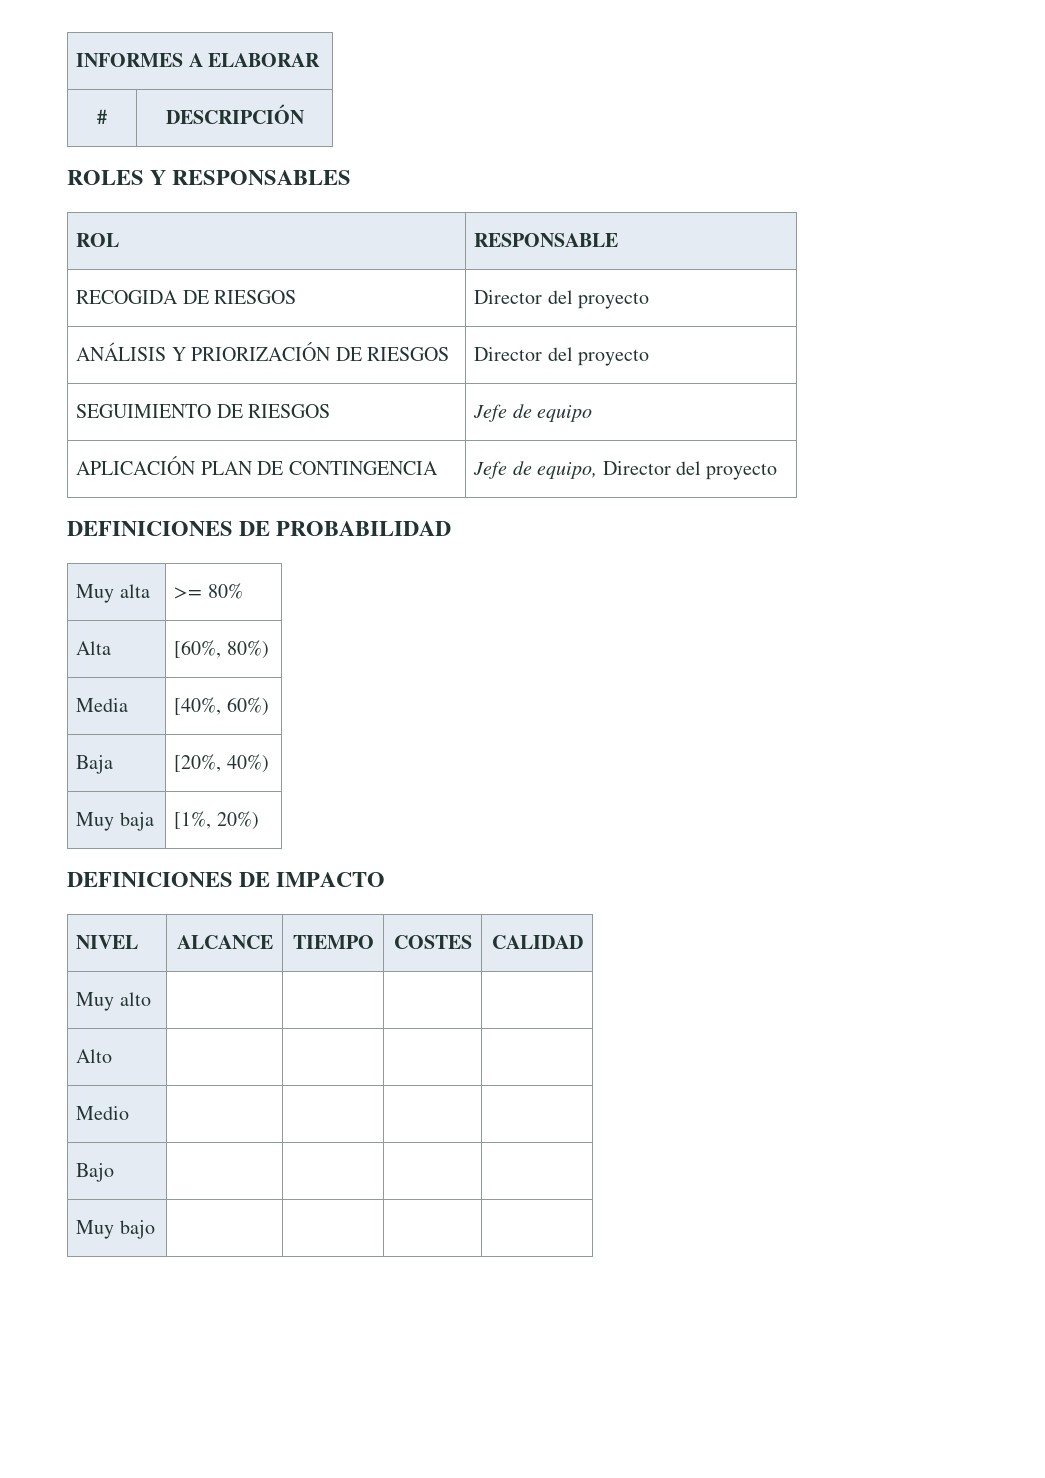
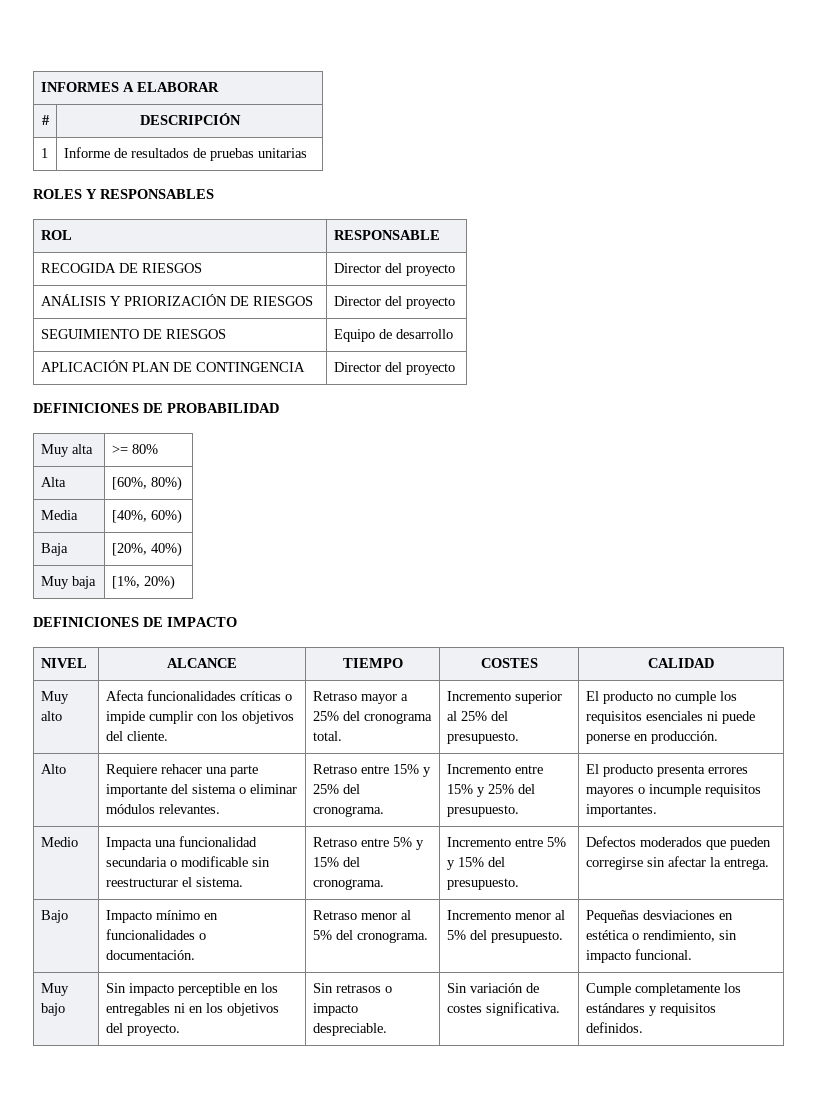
+ 1 | Informe de resultados de pruebas unitarias
- SEGUIMIENTO DE RIESGOS | Jefe de equipo
+ SEGUIMIENTO DE RIESGOS | Equipo de desarrollo
- APLICACIÓN PLAN DE CONTINGENCIA | Jefe de equipo, Director del proyecto
+ APLICACIÓN PLAN DE CONTINGENCIA | Director del proyecto
- Muy alto | | | |
- Alto | | | |
- Medio | | | |
- Bajo | | | |
- Muy bajo | | | |
+ Muy alto | Afecta funcionalidades críticas o impide cumplir con los objetivos del cliente. | Retraso mayor a 25% del cronograma total. | Incremento superior al 25% del presupuesto. | El producto no cumple los requisitos esenciales ni puede ponerse en producción.
+ Alto | Requiere rehacer una parte importante del sistema o eliminar módulos relevantes. | Retraso entre 15% y 25% del cronograma. | Incremento entre 15% y 25% del presupuesto. | El producto presenta errores mayores o incumple requisitos importantes.
+ Medio | Impacta una funcionalidad secundaria o modificable sin reestructurar el sistema. | Retraso entre 5% y 15% del cronograma. | Incremento entre 5% y 15% del presupuesto. | Defectos moderados que pueden corregirse sin afectar la entrega.
+ Bajo | Impacto mínimo en funcionalidades o documentación. | Retraso menor al 5% del cronograma. | Incremento menor al 5% del presupuesto. | Pequeñas desviaciones en estética o rendimiento, sin impacto funcional.
+ Muy bajo | Sin impacto perceptible en los entregables ni en los objetivos del proyecto. | Sin retrasos o impacto despreciable. | Sin variación de costes significativa. | Cumple completamente los estándares y requisitos definidos.

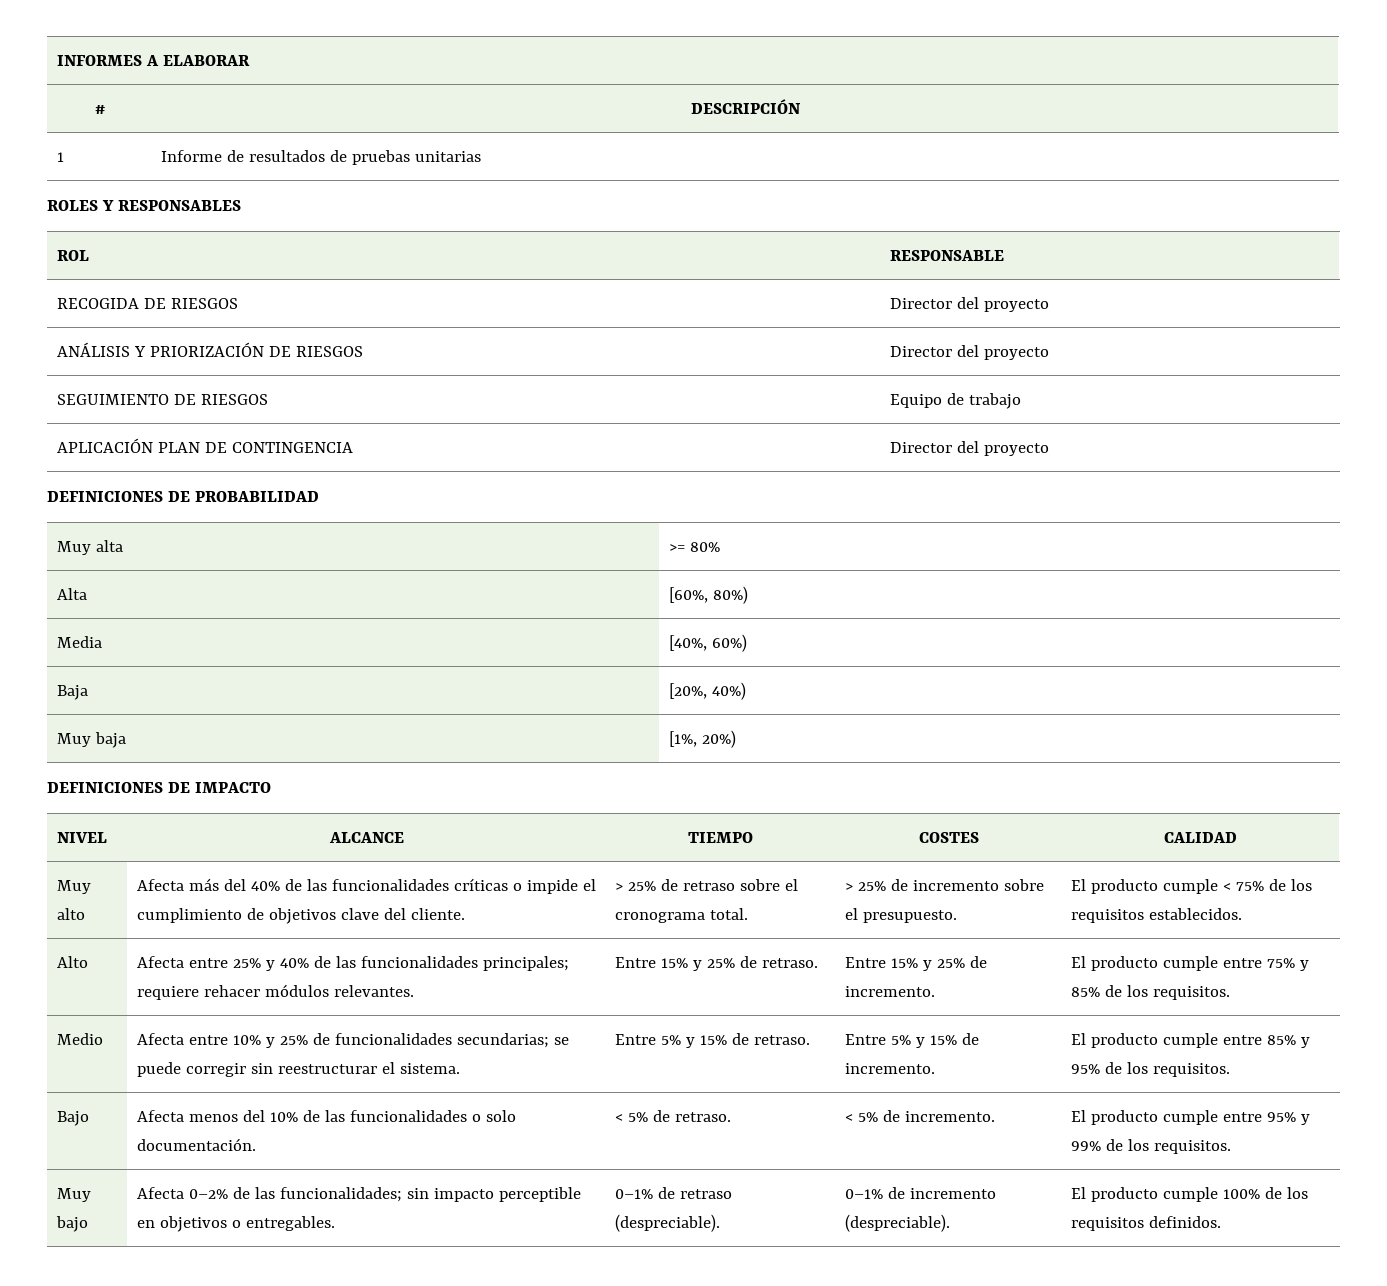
- SEGUIMIENTO DE RIESGOS | Equipo de desarrollo
+ SEGUIMIENTO DE RIESGOS | Equipo de trabajo
- Afecta funcionalidades críticas o impide cumplir con los objetivos del cliente. | Retraso mayor a 25% del cronograma total. | Incremento superior al 25% del presupuesto. | El producto no cumple los requisitos esenciales ni puede ponerse en producción.
- Alto | Requiere rehacer una parte importante del sistema o eliminar módulos relevantes. | Retraso entre 15% y 25% del cronograma. | Incremento entre 15% y 25% del presupuesto. | El producto presenta errores mayores o incumple requisitos importantes.
- Medio | Impacta una funcionalidad secundaria o modificable sin reestructurar el sistema. | Retraso entre 5% y 15% del cronograma. | Incremento entre 5% y 15% del presupuesto. | Defectos moderados que pueden corregirse sin afectar la entrega.
- Bajo | Impacto mínimo en funcionalidades o documentación. | Retraso menor al 5% del cronograma. | Incremento menor al 5% del presupuesto. | Pequeñas desviaciones en estética o rendimiento, sin impacto funcional.
- Muy bajo | Sin impacto perceptible en los entregables ni en los objetivos del proyecto. | Sin retrasos o impacto despreciable. | Sin variación de costes significativa. | Cumple completamente los estándares y requisitos definidos.
+ Afecta más del 40% de las funcionalidades críticas o impide el cumplimiento de objetivos clave del cliente. | > 25% de retraso sobre el cronograma total. | > 25% de incremento sobre el presupuesto. | El producto cumple < 75% de los requisitos establecidos.
+ Alto | Afecta entre 25% y 40% de las funcionalidades principales; requiere rehacer módulos relevantes. | Entre 15% y 25% de retraso. | Entre 15% y 25% de incremento. | El producto cumple entre 75% y 85% de los requisitos.
+ Medio | Afecta entre 10% y 25% de funcionalidades secundarias; se puede corregir sin reestructurar el sistema. | Entre 5% y 15% de retraso. | Entre 5% y 15% de incremento. | El producto cumple entre 85% y 95% de los requisitos.
+ Bajo | Afecta menos del 10% de las funcionalidades o solo documentación. | < 5% de retraso. | < 5% de incremento. | El producto cumple entre 95% y 99% de los requisitos.
+ Muy bajo | Afecta 0–2% de las funcionalidades; sin impacto perceptible en objetivos o entregables. | 0–1% de retraso (despreciable). | 0–1% de incremento (despreciable). | El producto cumple 100% de los requisitos definidos.

